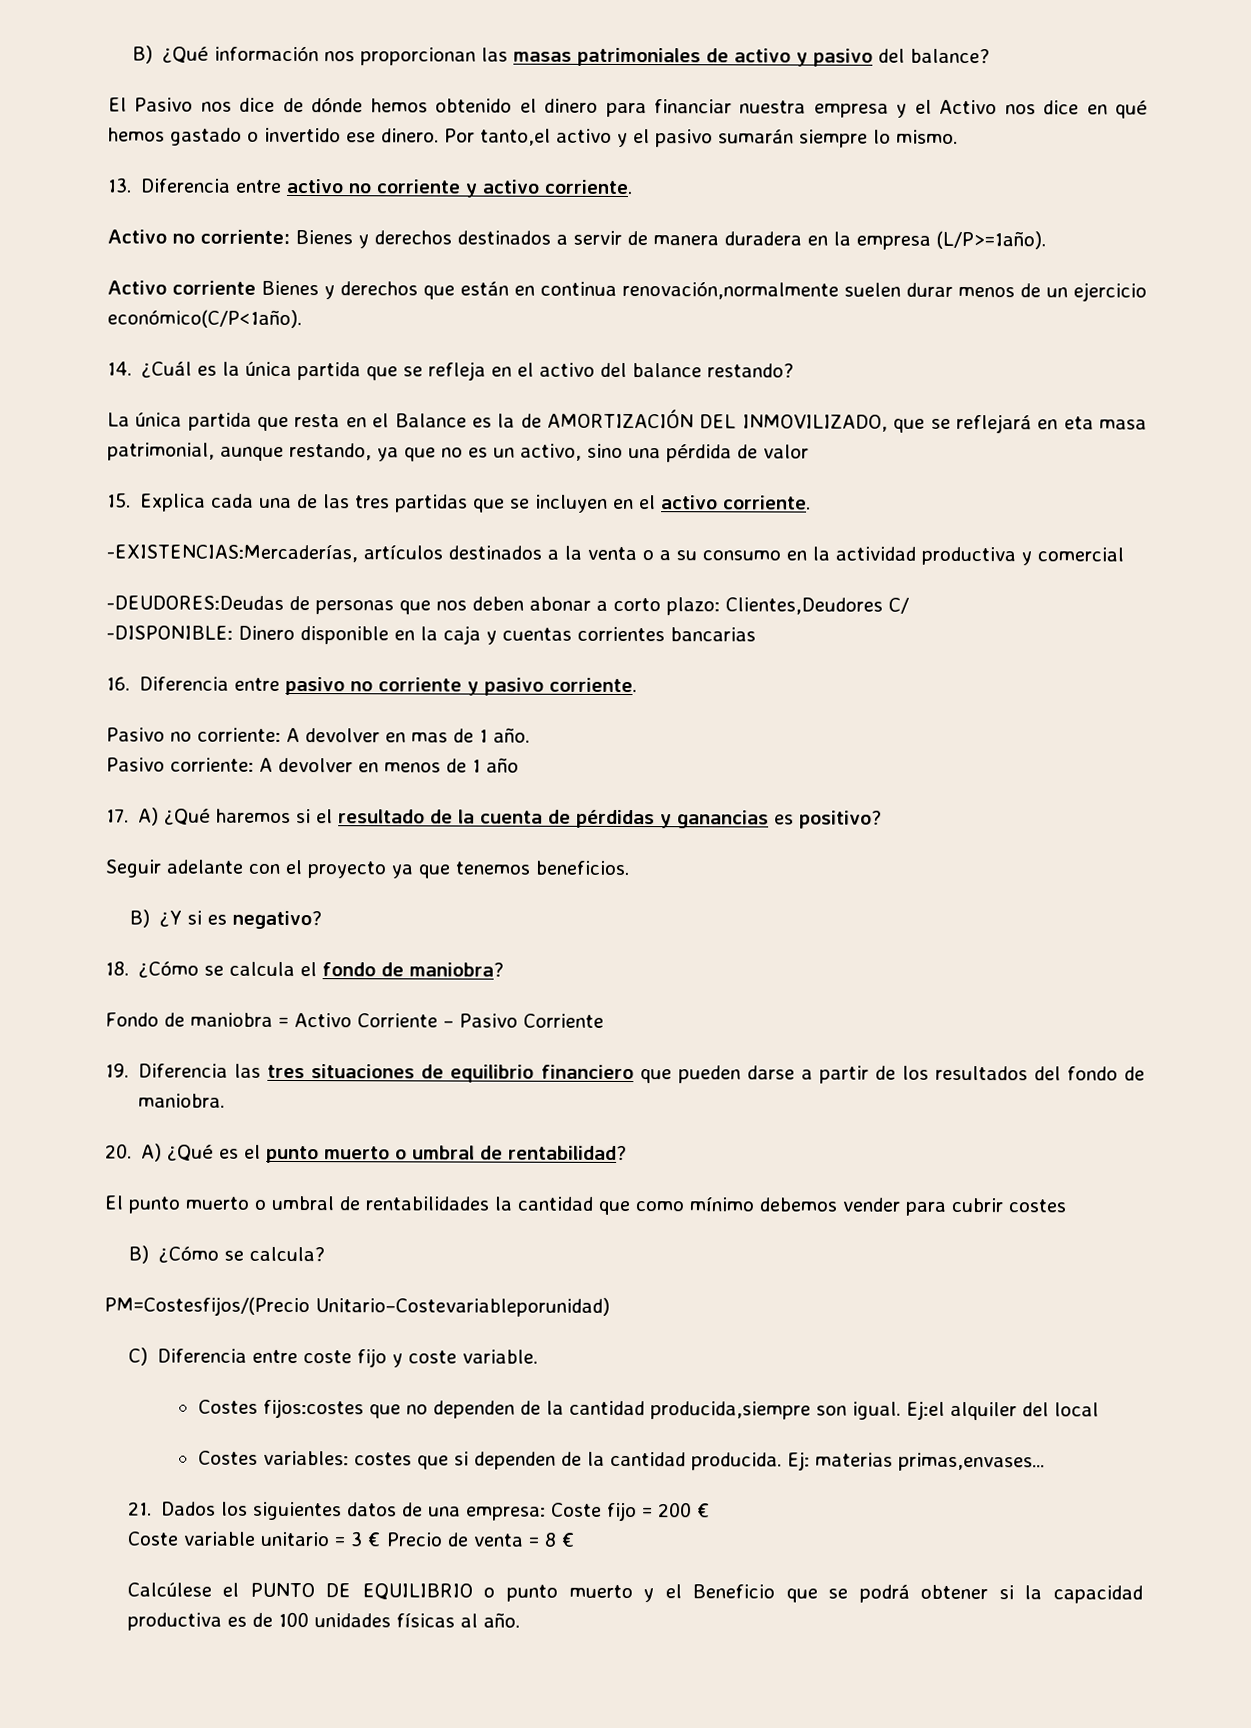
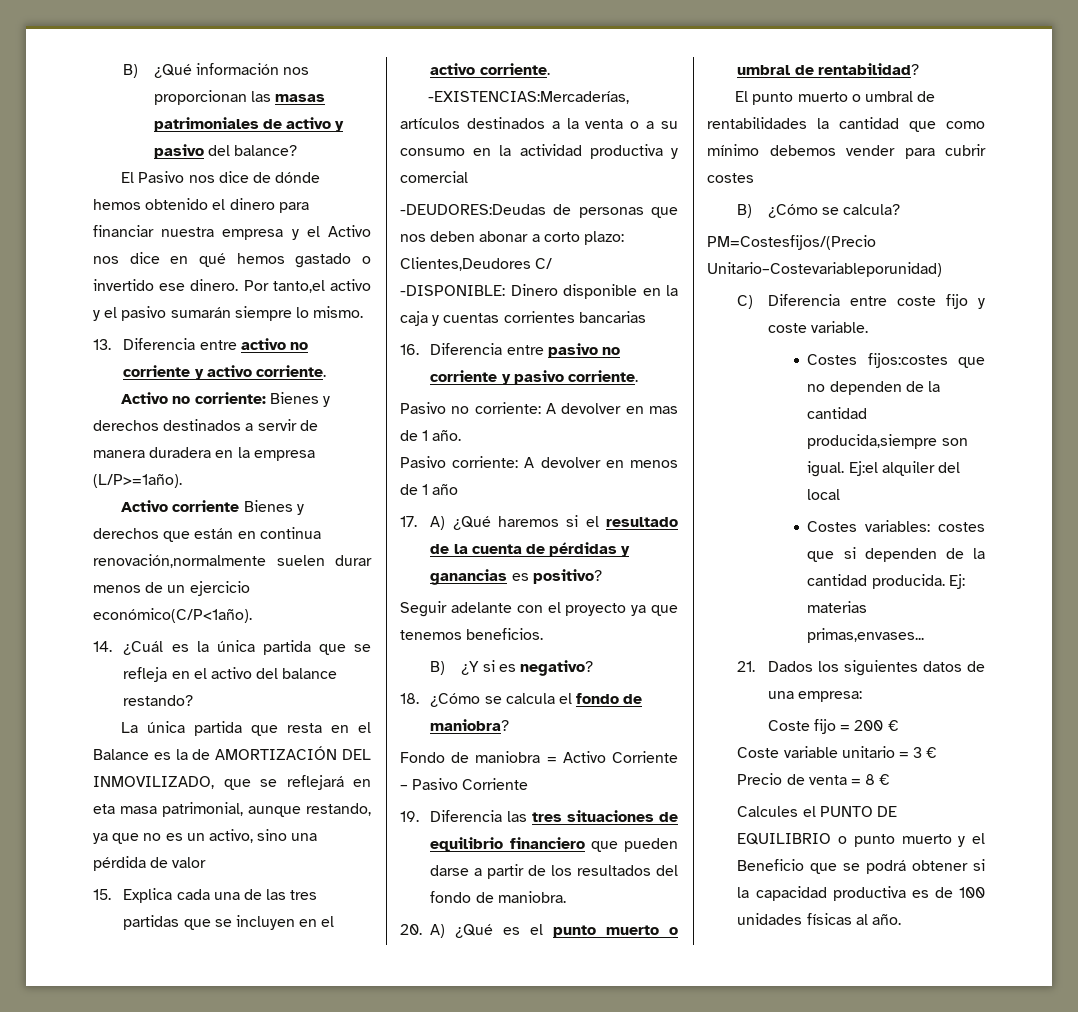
- 21. Dados los siguientes datos de una empresa: Coste fijo = 200 €
+ 21. Dados los siguientes datos de una empresa:
+ Coste fijo = 200 €
- Calcúlese el PUNTO DE EQUILIBRIO o punto muerto y el Beneficio que se podrá obtener si la capacidad productiva es de 100 unidades físicas al año.
+ Calcules el PUNTO DE EQUILIBRIO o punto muerto y el Beneficio que se podrá obtener si la capacidad productiva es de 100 unidades físicas al año.

